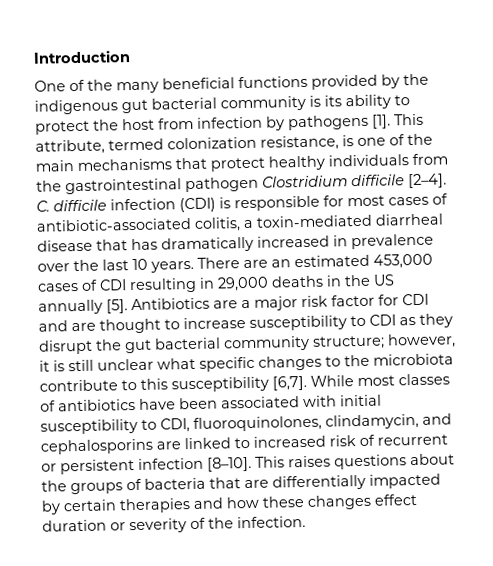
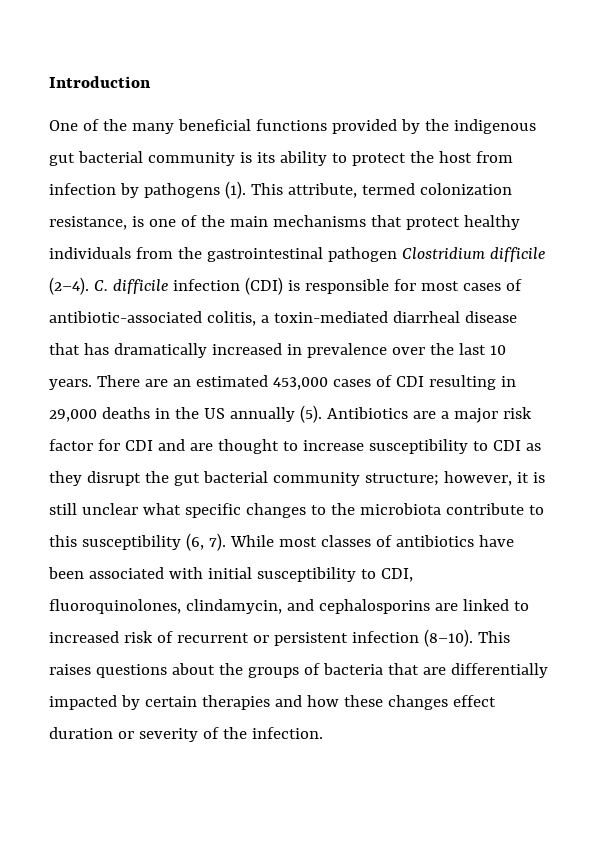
- One of the many beneficial functions provided by the indigenous gut bacterial community is its ability to protect the host from infection by pathogens [1].
+ One of the many beneficial functions provided by the indigenous gut bacterial community is its ability to protect the host from infection by pathogens (1).
- This attribute, termed colonization resistance, is one of the main mechanisms that protect healthy individuals from the gastrointestinal pathogen Clostridium difficile [2–4].
+ This attribute, termed colonization resistance, is one of the main mechanisms that protect healthy individuals from the gastrointestinal pathogen Clostridium difficile (2–4).
- There are an estimated 453,000 cases of CDI resulting in 29,000 deaths in the US annually [5].
+ There are an estimated 453,000 cases of CDI resulting in 29,000 deaths in the US annually (5).
- Antibiotics are a major risk factor for CDI and are thought to increase susceptibility to CDI as they disrupt the gut bacterial community structure; however, it is still unclear what specific changes to the microbiota contribute to this susceptibility [6,7].
+ Antibiotics are a major risk factor for CDI and are thought to increase susceptibility to CDI as they disrupt the gut bacterial community structure; however, it is still unclear what specific changes to the microbiota contribute to this susceptibility (6, 7).
- While most classes of antibiotics have been associated with initial susceptibility to CDI, fluoroquinolones, clindamycin, and cephalosporins are linked to increased risk of recurrent or persistent infection [8–10].
+ While most classes of antibiotics have been associated with initial susceptibility to CDI, fluoroquinolones, clindamycin, and cephalosporins are linked to increased risk of recurrent or persistent infection (8–10).

